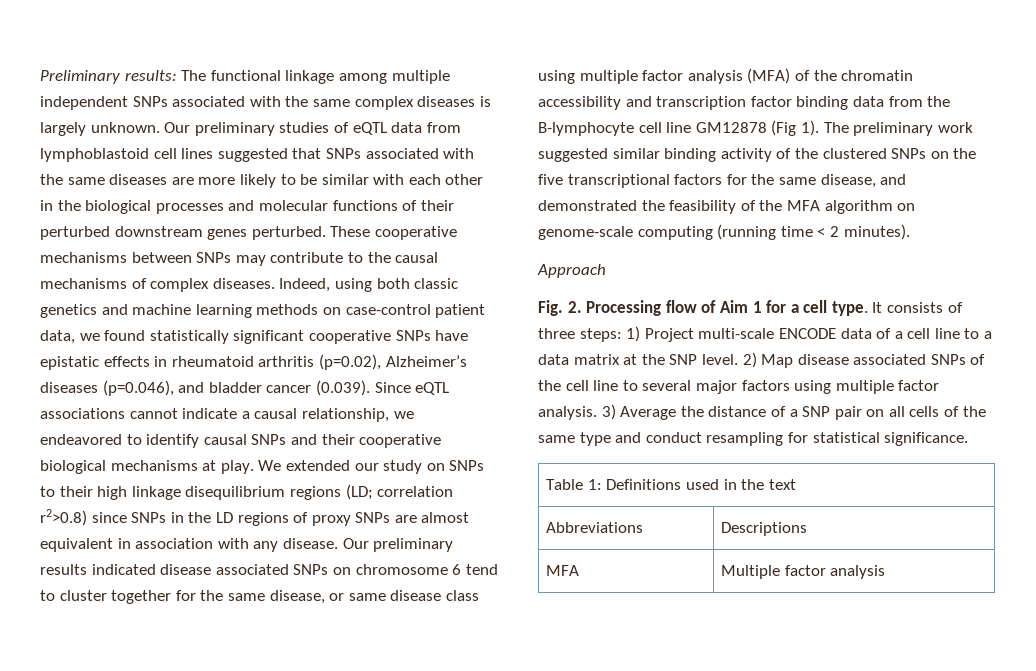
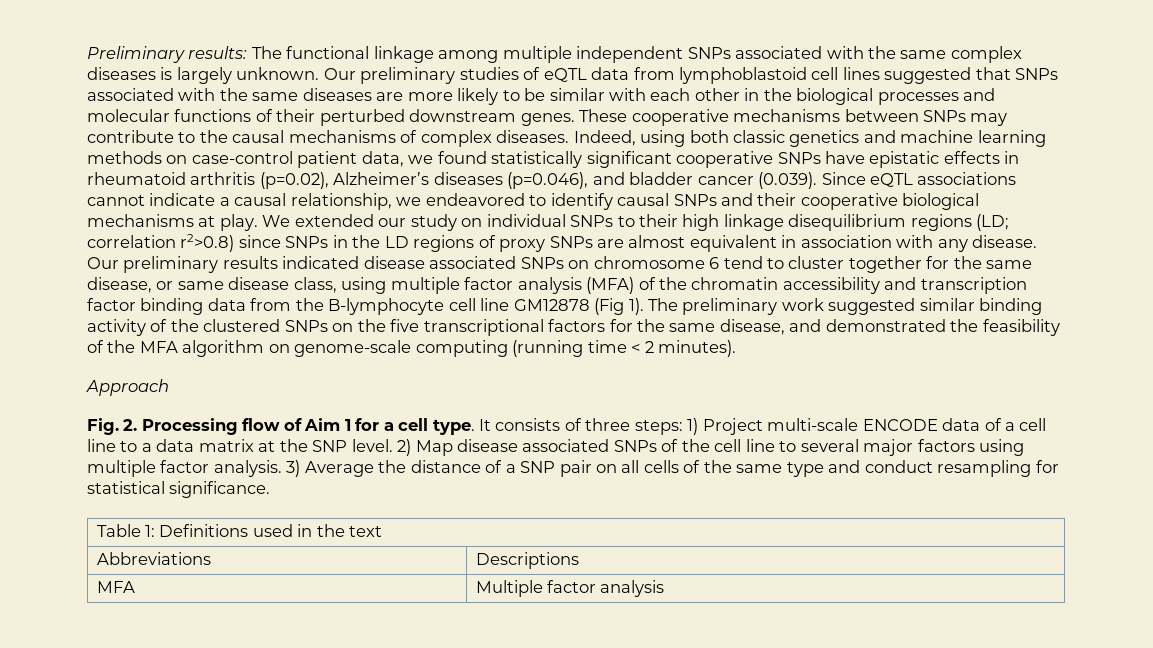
- Our preliminary studies of eQTL data from lymphoblastoid cell lines suggested that SNPs associated with the same diseases are more likely to be similar with each other in the biological processes and molecular functions of their perturbed downstream genes perturbed.
+ Our preliminary studies of eQTL data from lymphoblastoid cell lines suggested that SNPs associated with the same diseases are more likely to be similar with each other in the biological processes and molecular functions of their perturbed downstream genes.
- We extended our study on SNPs to their high linkage disequilibrium regions (LD; correlation r2>0.8) since SNPs in the LD regions of proxy SNPs are almost equivalent in association with any disease.
+ We extended our study on individual SNPs to their high linkage disequilibrium regions (LD; correlation r2>0.8) since SNPs in the LD regions of proxy SNPs are almost equivalent in association with any disease.
- Our preliminary results indicated disease associated SNPs on chromosome 6 tend to cluster together for the same disease, or same disease class using multiple factor analysis (MFA) of the chromatin accessibility and transcription factor binding data from the B-lymphocyte cell line GM12878 (Fig 1).
+ Our preliminary results indicated disease associated SNPs on chromosome 6 tend to cluster together for the same disease, or same disease class, using multiple factor analysis (MFA) of the chromatin accessibility and transcription factor binding data from the B-lymphocyte cell line GM12878 (Fig 1).

